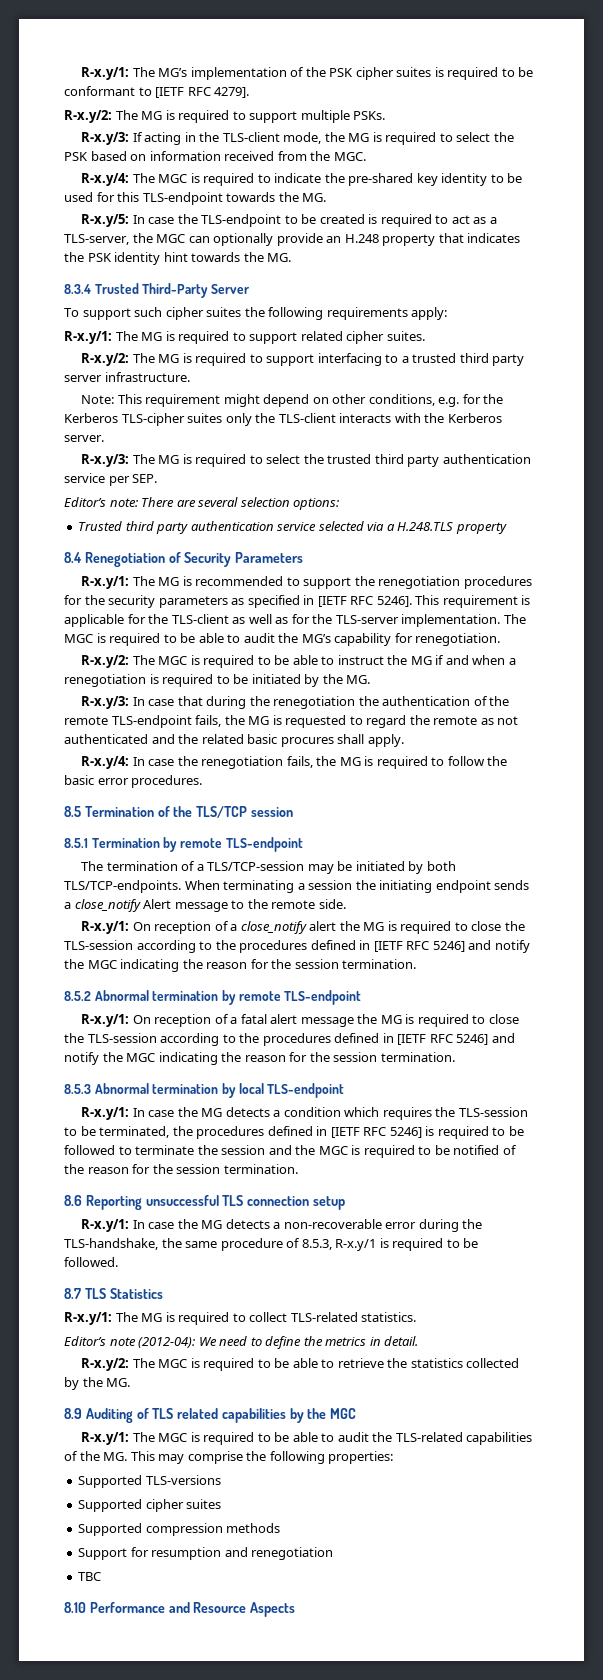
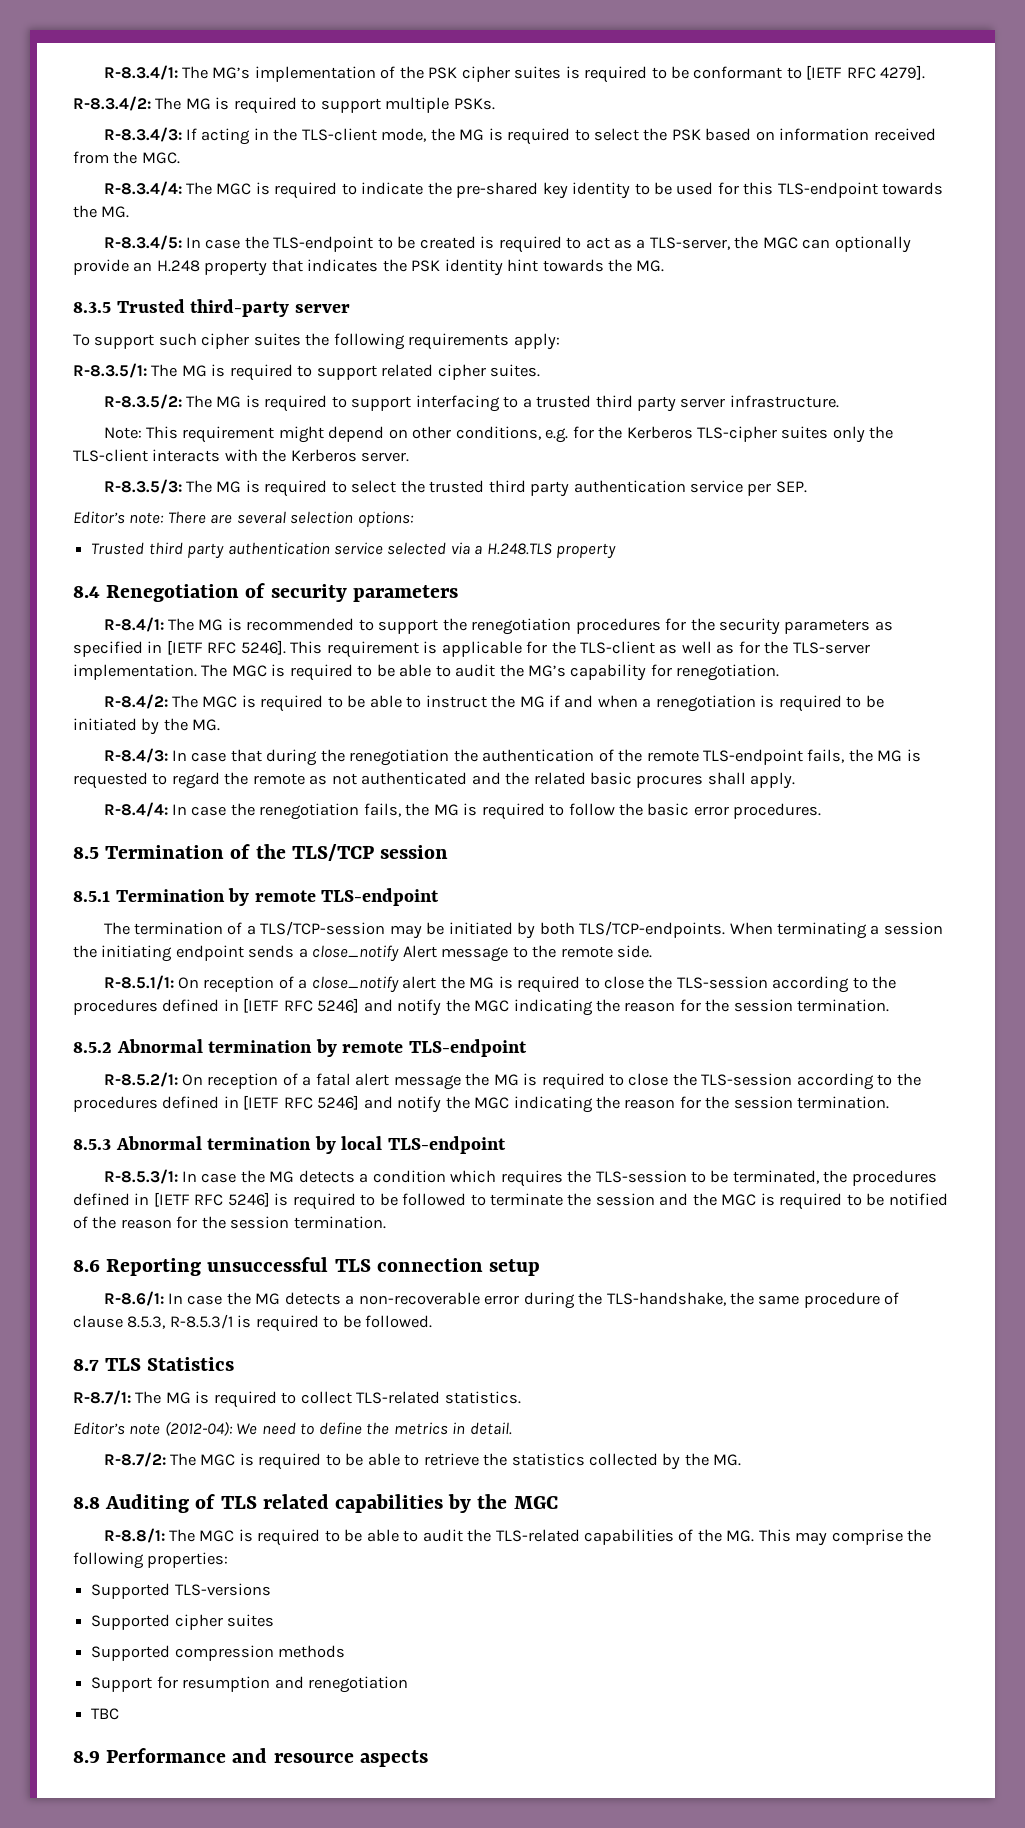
- R-x.y/1: The MG’s implementation of the PSK cipher suites is required to be conformant to [IETF RFC 4279].
+ R-8.3.4/1: The MG’s implementation of the PSK cipher suites is required to be conformant to [IETF RFC 4279].
- R-x.y/2: The MG is required to support multiple PSKs.
+ R-8.3.4/2: The MG is required to support multiple PSKs.
- R-x.y/3: If acting in the TLS-client mode, the MG is required to select the PSK based on information received from the MGC.
+ R-8.3.4/3: If acting in the TLS-client mode, the MG is required to select the PSK based on information received from the MGC.
- R-x.y/4: The MGC is required to indicate the pre-shared key identity to be used for this TLS-endpoint towards the MG.
+ R-8.3.4/4: The MGC is required to indicate the pre-shared key identity to be used for this TLS-endpoint towards the MG.
- R-x.y/5: In case the TLS-endpoint to be created is required to act as a TLS-server, the MGC can optionally provide an H.248 property that indicates the PSK identity hint towards the MG.
+ R-8.3.4/5: In case the TLS-endpoint to be created is required to act as a TLS-server, the MGC can optionally provide an H.248 property that indicates the PSK identity hint towards the MG.
- 8.3.4 Trusted Third-Party Server
+ 8.3.5 Trusted third-party server
- R-x.y/1: The MG is required to support related cipher suites.
+ R-8.3.5/1: The MG is required to support related cipher suites.
- R-x.y/2: The MG is required to support interfacing to a trusted third party server infrastructure.
+ R-8.3.5/2: The MG is required to support interfacing to a trusted third party server infrastructure.
- R-x.y/3: The MG is required to select the trusted third party authentication service per SEP.
+ R-8.3.5/3: The MG is required to select the trusted third party authentication service per SEP.
- 8.4 Renegotiation of Security Parameters
- R-x.y/1: The MG is recommended to support the renegotiation procedures for the security parameters as specified in [IETF RFC 5246].
+ 8.4 Renegotiation of security parameters
+ R-8.4/1: The MG is recommended to support the renegotiation procedures for the security parameters as specified in [IETF RFC 5246].
- R-x.y/2: The MGC is required to be able to instruct the MG if and when a renegotiation is required to be initiated by the MG.
+ R-8.4/2: The MGC is required to be able to instruct the MG if and when a renegotiation is required to be initiated by the MG.
- R-x.y/3: In case that during the renegotiation the authentication of the remote TLS-endpoint fails, the MG is requested to regard the remote as not authenticated and the related basic procures shall apply.
+ R-8.4/3: In case that during the renegotiation the authentication of the remote TLS-endpoint fails, the MG is requested to regard the remote as not authenticated and the related basic procures shall apply.
- R-x.y/4: In case the renegotiation fails, the MG is required to follow the basic error procedures.
+ R-8.4/4: In case the renegotiation fails, the MG is required to follow the basic error procedures.
- R-x.y/1: On reception of a close_notify alert the MG is required to close the TLS-session according to the procedures defined in [IETF RFC 5246] and notify the MGC indicating the reason for the session termination.
+ R-8.5.1/1: On reception of a close_notify alert the MG is required to close the TLS-session according to the procedures defined in [IETF RFC 5246] and notify the MGC indicating the reason for the session termination.
- R-x.y/1: On reception of a fatal alert message the MG is required to close the TLS-session according to the procedures defined in [IETF RFC 5246] and notify the MGC indicating the reason for the session termination.
+ R-8.5.2/1: On reception of a fatal alert message the MG is required to close the TLS-session according to the procedures defined in [IETF RFC 5246] and notify the MGC indicating the reason for the session termination.
- R-x.y/1: In case the MG detects a condition which requires the TLS-session to be terminated, the procedures defined in [IETF RFC 5246] is required to be followed to terminate the session and the MGC is required to be notified of the reason for the session termination.
+ R-8.5.3/1: In case the MG detects a condition which requires the TLS-session to be terminated, the procedures defined in [IETF RFC 5246] is required to be followed to terminate the session and the MGC is required to be notified of the reason for the session termination.
- R-x.y/1: In case the MG detects a non-recoverable error during the TLS-handshake, the same procedure of 8.5.3, R-x.y/1 is required to be followed.
+ R-8.6/1: In case the MG detects a non-recoverable error during the TLS-handshake, the same procedure of clause 8.5.3, R-8.5.3/1 is required to be followed.
- R-x.y/1: The MG is required to collect TLS-related statistics.
+ R-8.7/1: The MG is required to collect TLS-related statistics.
- R-x.y/2: The MGC is required to be able to retrieve the statistics collected by the MG.
+ R-8.7/2: The MGC is required to be able to retrieve the statistics collected by the MG.
- 8.9 Auditing of TLS related capabilities by the MGC
+ 8.8 Auditing of TLS related capabilities by the MGC
- R-x.y/1: The MGC is required to be able to audit the TLS-related capabilities of the MG. This may comprise the following properties:
+ R-8.8/1: The MGC is required to be able to audit the TLS-related capabilities of the MG. This may comprise the following properties:
- 8.10 Performance and Resource Aspects
+ 8.9 Performance and resource aspects

